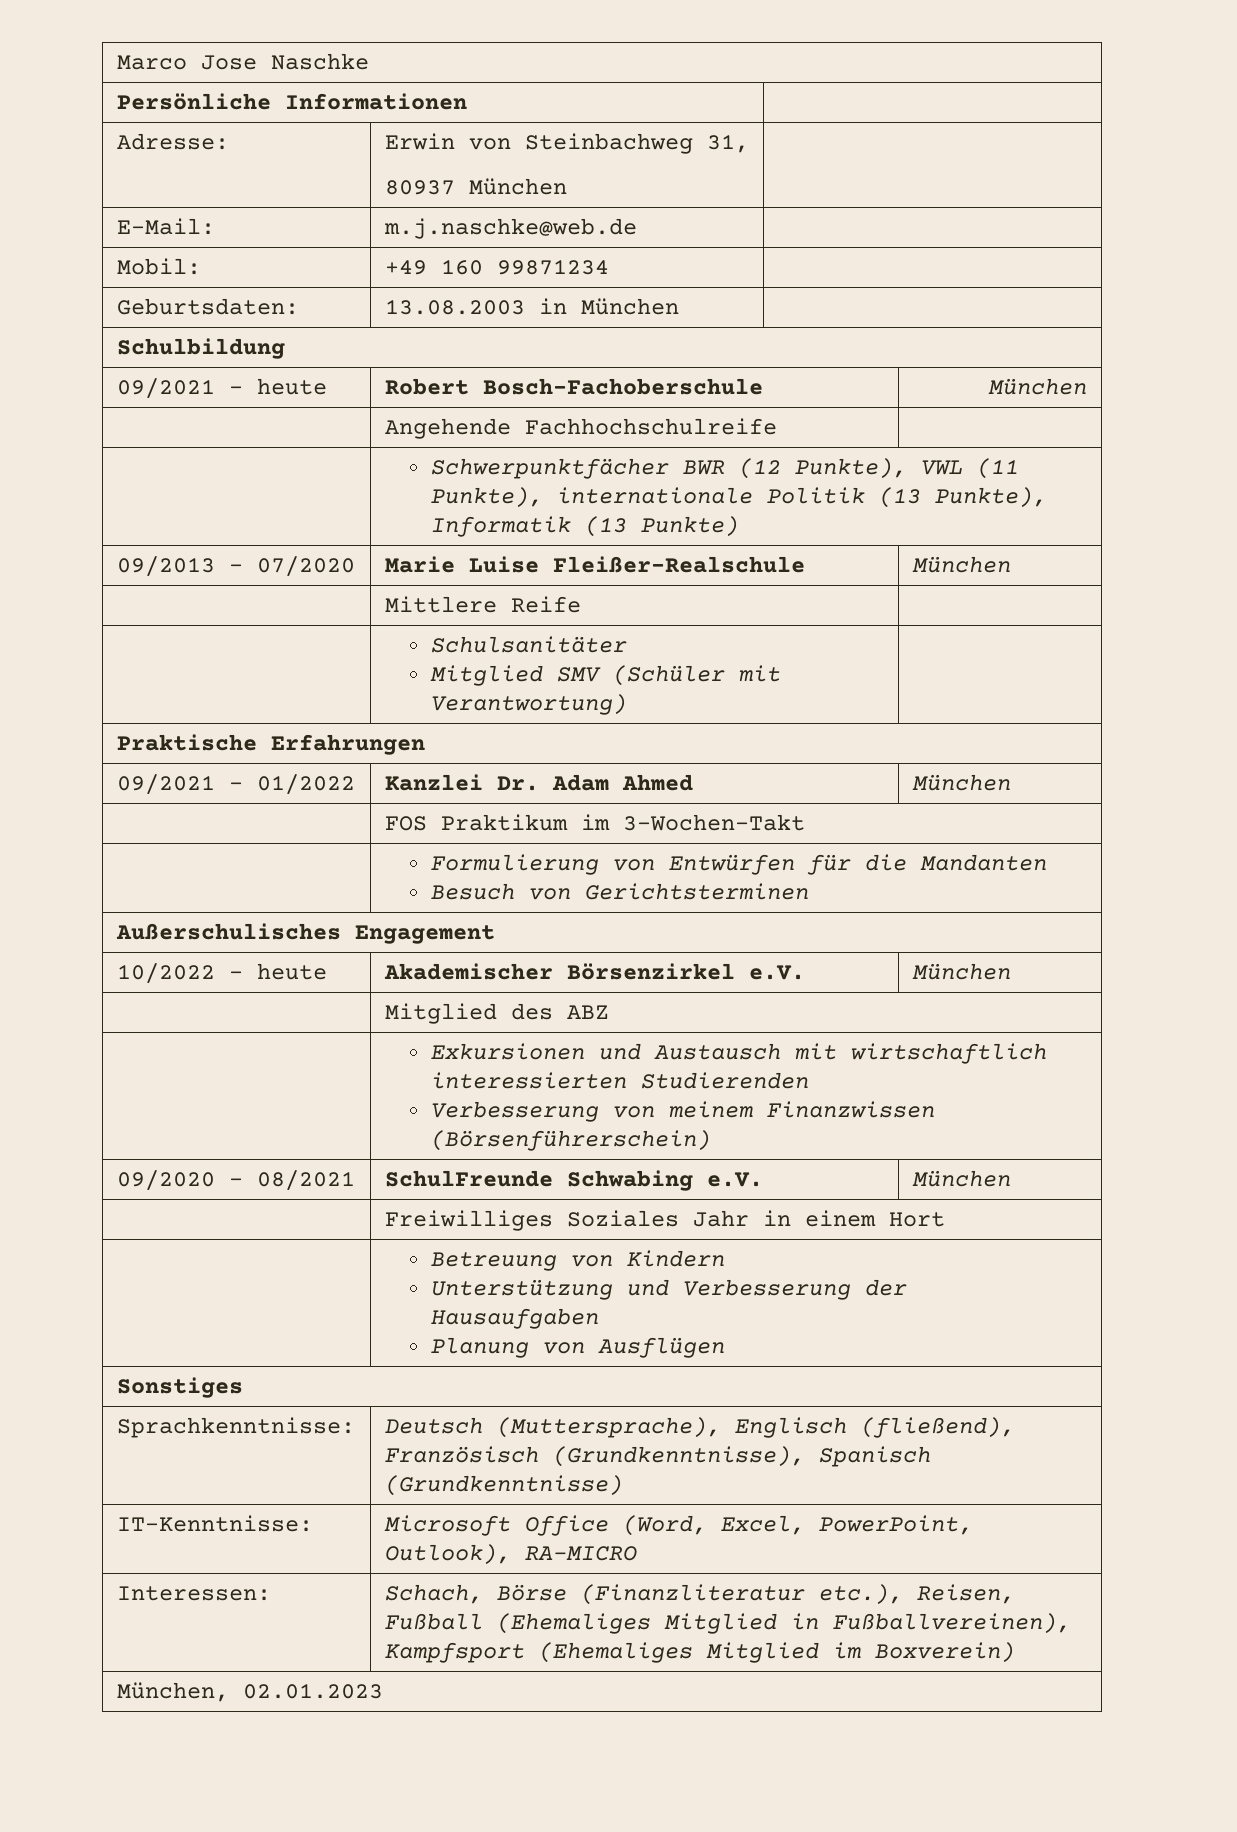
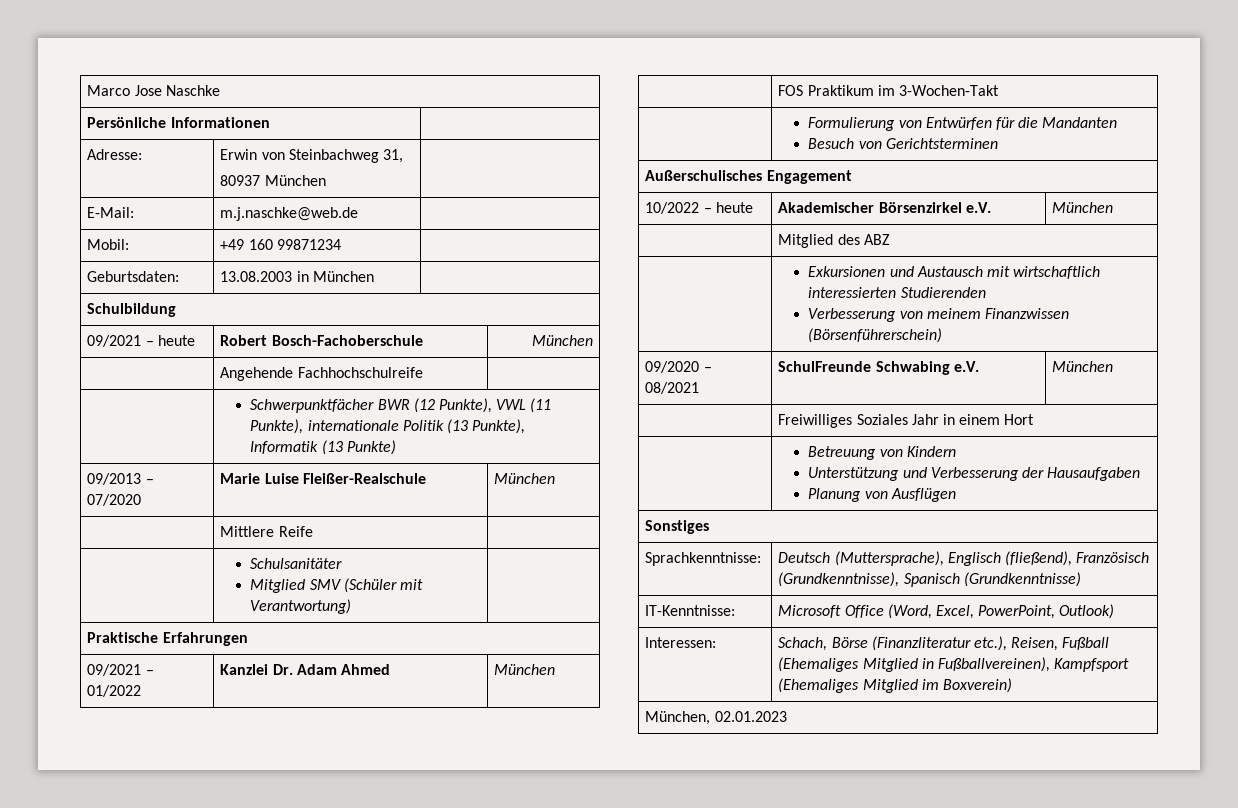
- IT-Kenntnisse: | Microsoft Office (Word, Excel, PowerPoint, Outlook), RA-MICRO
+ IT-Kenntnisse: | Microsoft Office (Word, Excel, PowerPoint, Outlook)

